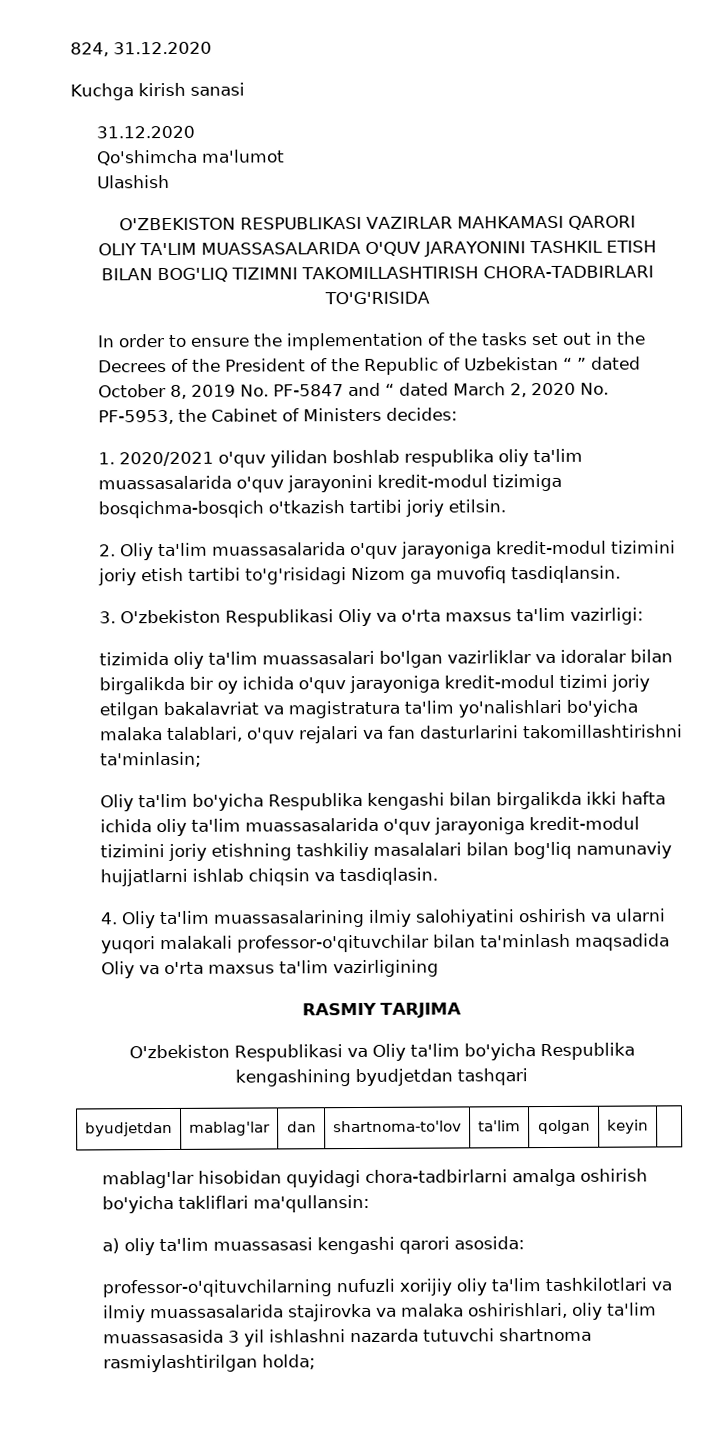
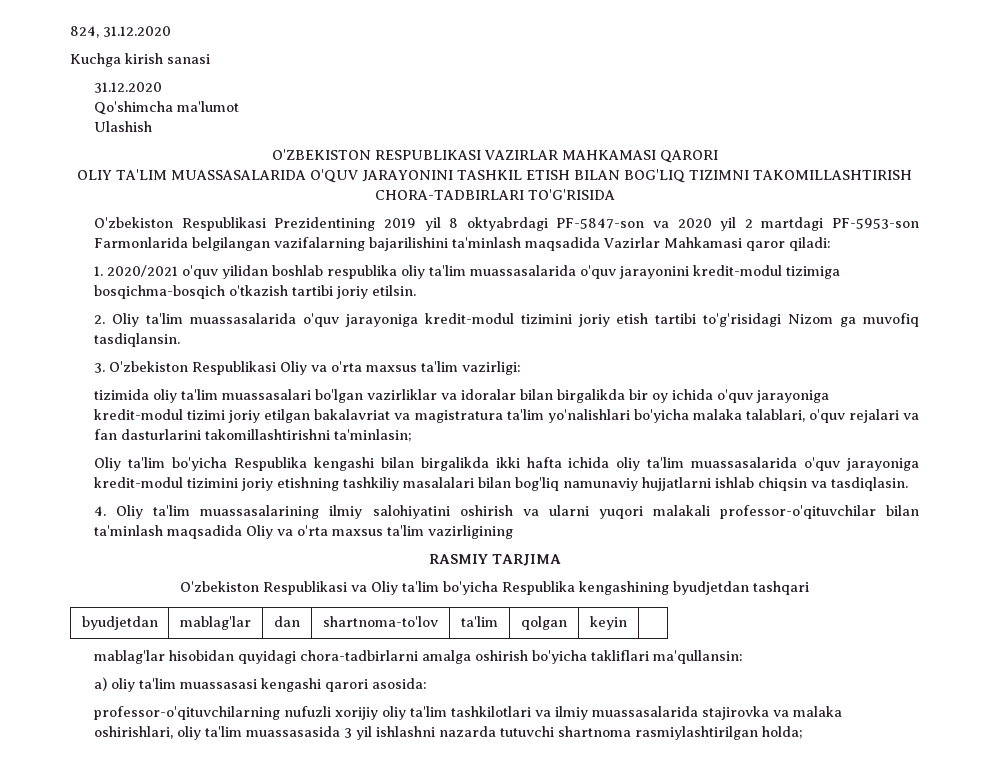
- In order to ensure the implementation of the tasks set out in the Decrees of the President of the Republic of Uzbekistan “ ” dated October 8, 2019 No. PF-5847 and “ dated March 2, 2020 No. PF-5953, the Cabinet of Ministers decides:
+ O'zbekiston Respublikasi Prezidentining 2019 yil 8 oktyabrdagi PF-5847-son va 2020 yil 2 martdagi PF-5953-son Farmonlarida belgilangan vazifalarning bajarilishini ta'minlash maqsadida Vazirlar Mahkamasi qaror qiladi:

